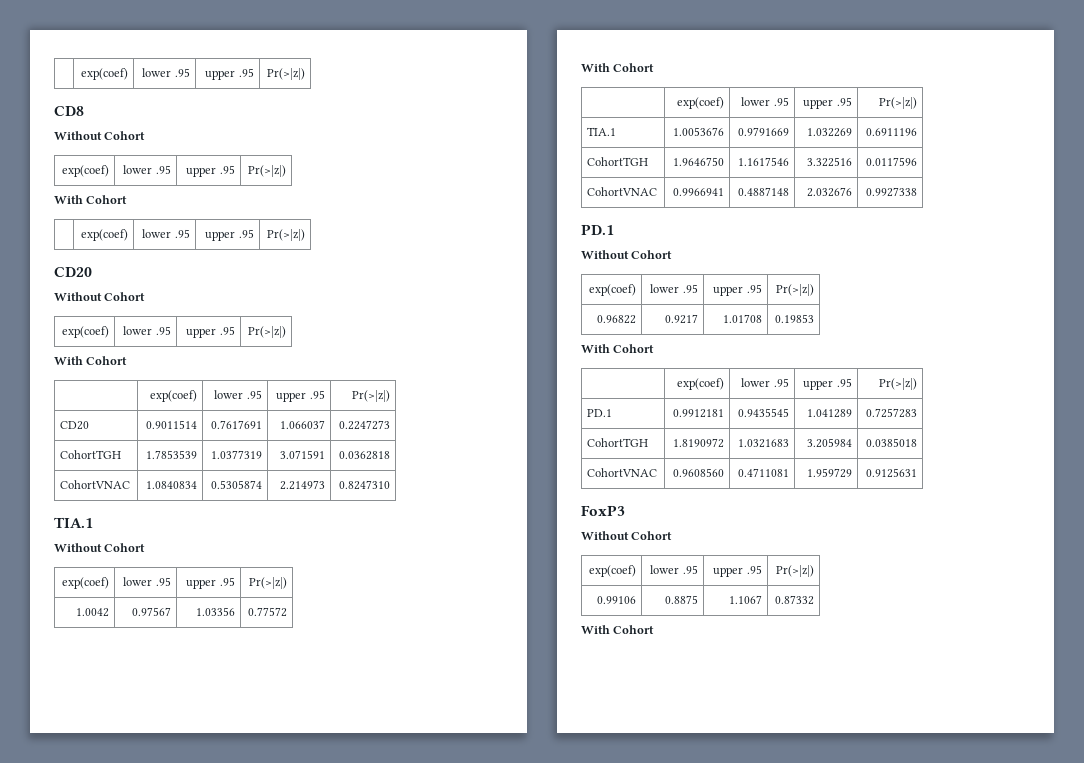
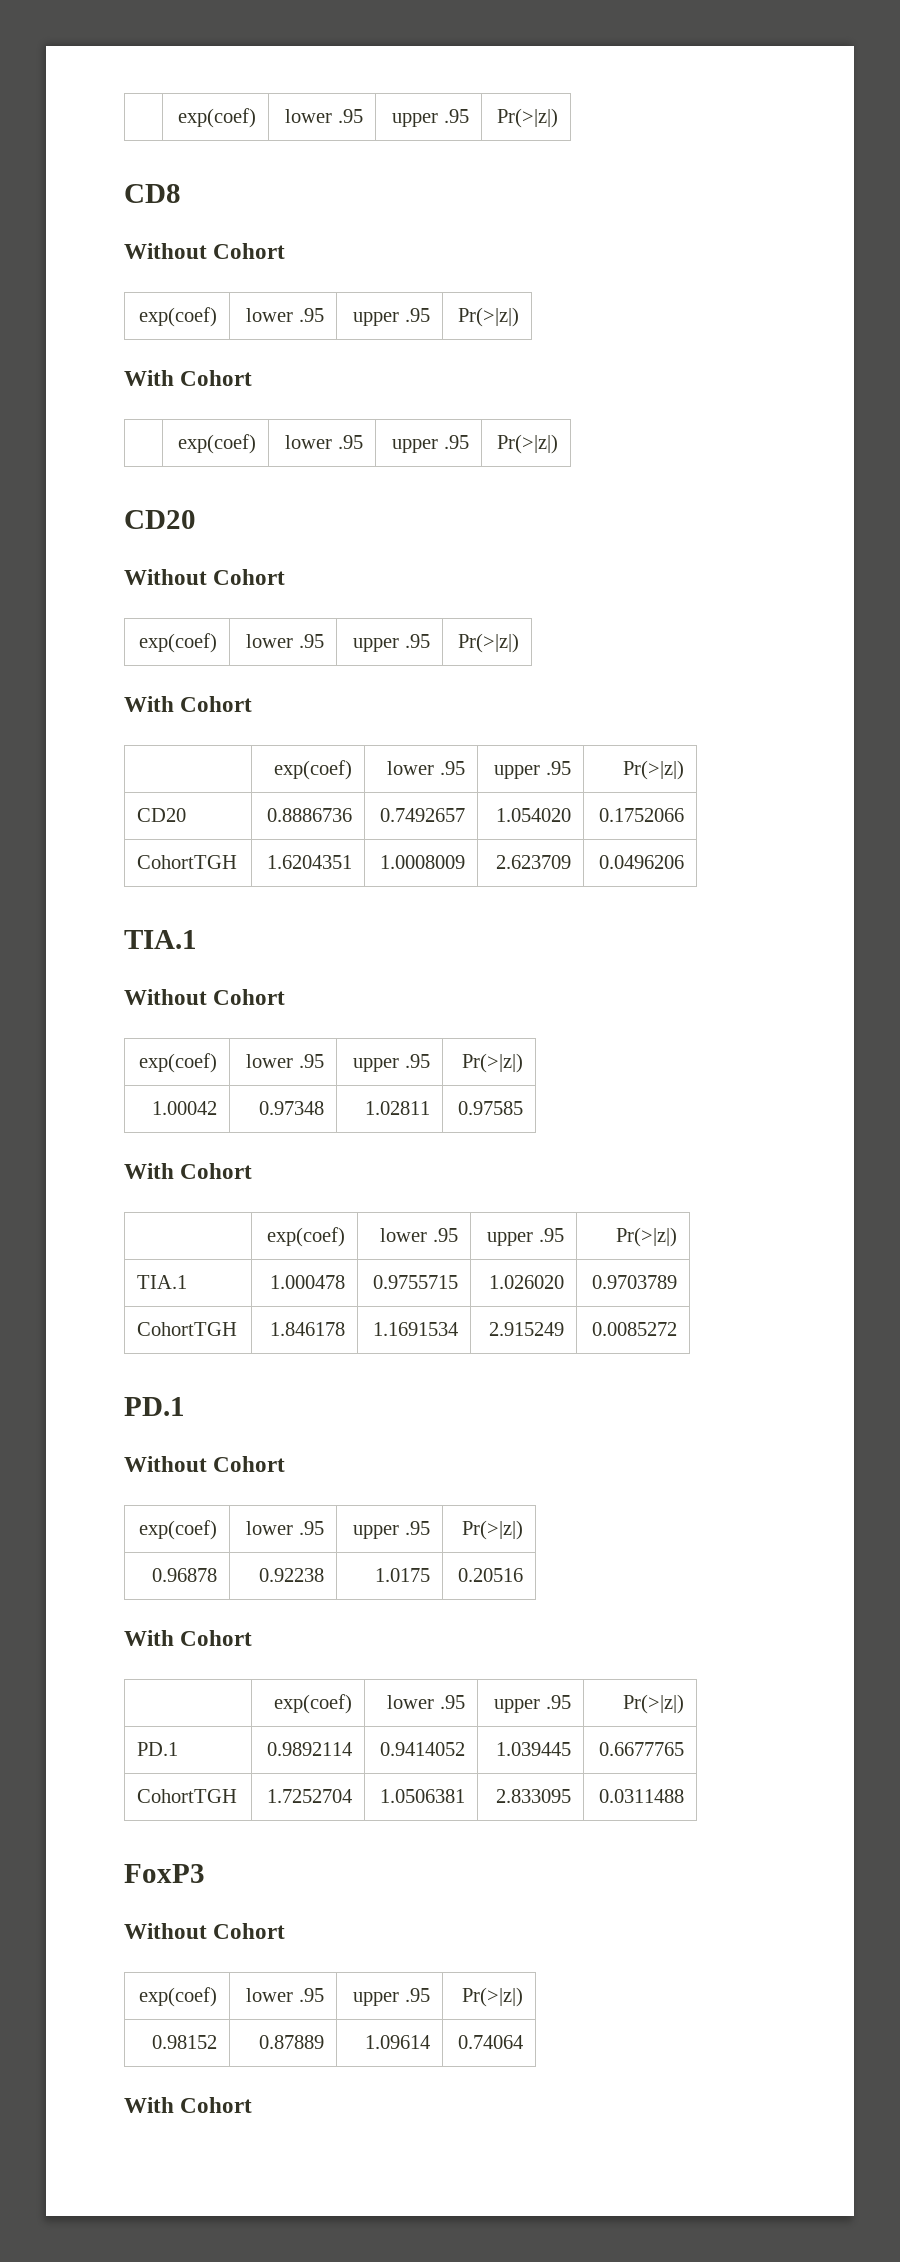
- CD20 | 0.9011514 | 0.7617691 | 1.066037 | 0.2247273
- CohortTGH | 1.7853539 | 1.0377319 | 3.071591 | 0.0362818
- CohortVNAC | 1.0840834 | 0.5305874 | 2.214973 | 0.8247310
+ CD20 | 0.8886736 | 0.7492657 | 1.054020 | 0.1752066
+ CohortTGH | 1.6204351 | 1.0008009 | 2.623709 | 0.0496206
- 1.0042 | 0.97567 | 1.03356 | 0.77572
+ 1.00042 | 0.97348 | 1.02811 | 0.97585
- TIA.1 | 1.0053676 | 0.9791669 | 1.032269 | 0.6911196
- CohortTGH | 1.9646750 | 1.1617546 | 3.322516 | 0.0117596
- CohortVNAC | 0.9966941 | 0.4887148 | 2.032676 | 0.9927338
+ TIA.1 | 1.000478 | 0.9755715 | 1.026020 | 0.9703789
+ CohortTGH | 1.846178 | 1.1691534 | 2.915249 | 0.0085272
- 0.96822 | 0.9217 | 1.01708 | 0.19853
+ 0.96878 | 0.92238 | 1.0175 | 0.20516
- PD.1 | 0.9912181 | 0.9435545 | 1.041289 | 0.7257283
- CohortTGH | 1.8190972 | 1.0321683 | 3.205984 | 0.0385018
- CohortVNAC | 0.9608560 | 0.4711081 | 1.959729 | 0.9125631
+ PD.1 | 0.9892114 | 0.9414052 | 1.039445 | 0.6677765
+ CohortTGH | 1.7252704 | 1.0506381 | 2.833095 | 0.0311488
- 0.99106 | 0.8875 | 1.1067 | 0.87332
+ 0.98152 | 0.87889 | 1.09614 | 0.74064

